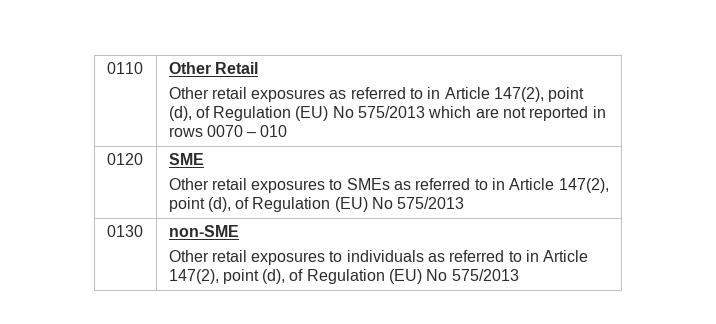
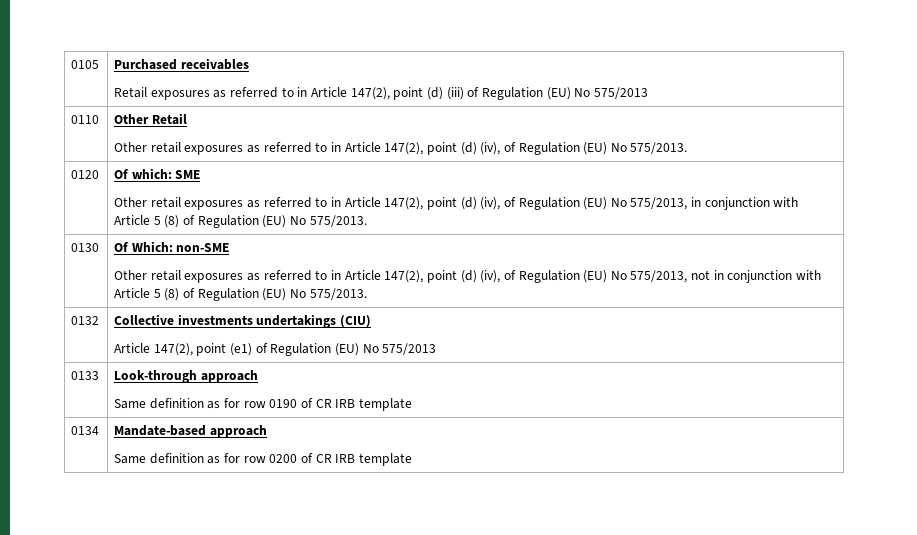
+ 0105 | Purchased receivables
+ Retail exposures as referred to in Article 147(2), point (d) (iii) of Regulation (EU) No 575/2013
  0110 | Other Retail
- Other retail exposures as referred to in Article 147(2), point (d), of Regulation (EU) No 575/2013 which are not reported in rows 0070 – 010
+ Other retail exposures as referred to in Article 147(2), point (d) (iv), of Regulation (EU) No 575/2013.
- 0120 | SME
- Other retail exposures to SMEs as referred to in Article 147(2), point (d), of Regulation (EU) No 575/2013
+ 0120 | Of which: SME
+ Other retail exposures as referred to in Article 147(2), point (d) (iv), of Regulation (EU) No 575/2013, in conjunction with Article 5 (8) of Regulation (EU) No 575/2013.
- 0130 | non-SME
- Other retail exposures to individuals as referred to in Article 147(2), point (d), of Regulation (EU) No 575/2013
+ 0130 | Of Which: non-SME
+ Other retail exposures as referred to in Article 147(2), point (d) (iv), of Regulation (EU) No 575/2013, not in conjunction with Article 5 (8) of Regulation (EU) No 575/2013.
+ 0132 | Collective investments undertakings (CIU)
+ Article 147(2), point (e1) of Regulation (EU) No 575/2013
+ 0133 | Look-through approach
+ Same definition as for row 0190 of CR IRB template
+ 0134 | Mandate-based approach
+ Same definition as for row 0200 of CR IRB template

